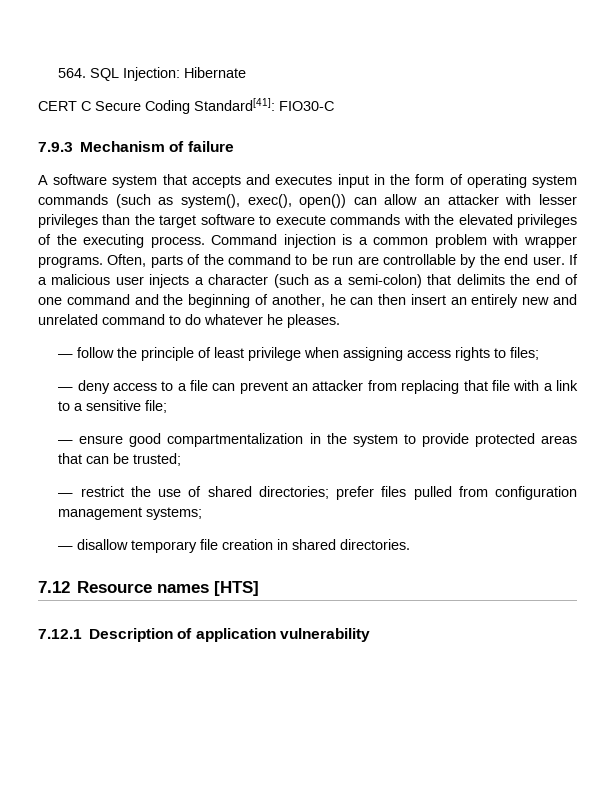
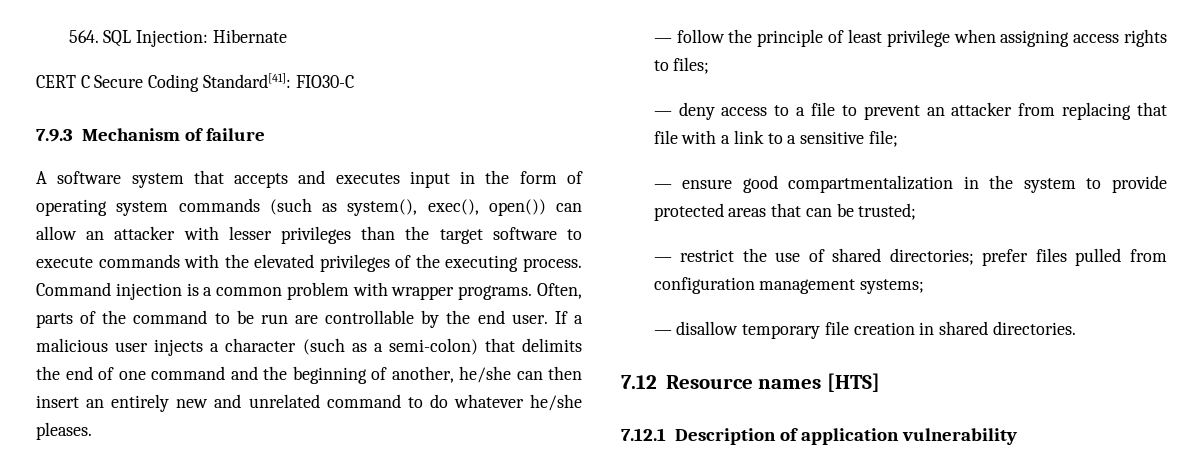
- If a malicious user injects a character (such as a semi-colon) that delimits the end of one command and the beginning of another, he can then insert an entirely new and unrelated command to do whatever he pleases.
+ If a malicious user injects a character (such as a semi-colon) that delimits the end of one command and the beginning of another, he/she can then insert an entirely new and unrelated command to do whatever he/she pleases.
- — deny access to a file can prevent an attacker from replacing that file with a link to a sensitive file;
+ — deny access to a file to prevent an attacker from replacing that file with a link to a sensitive file;

